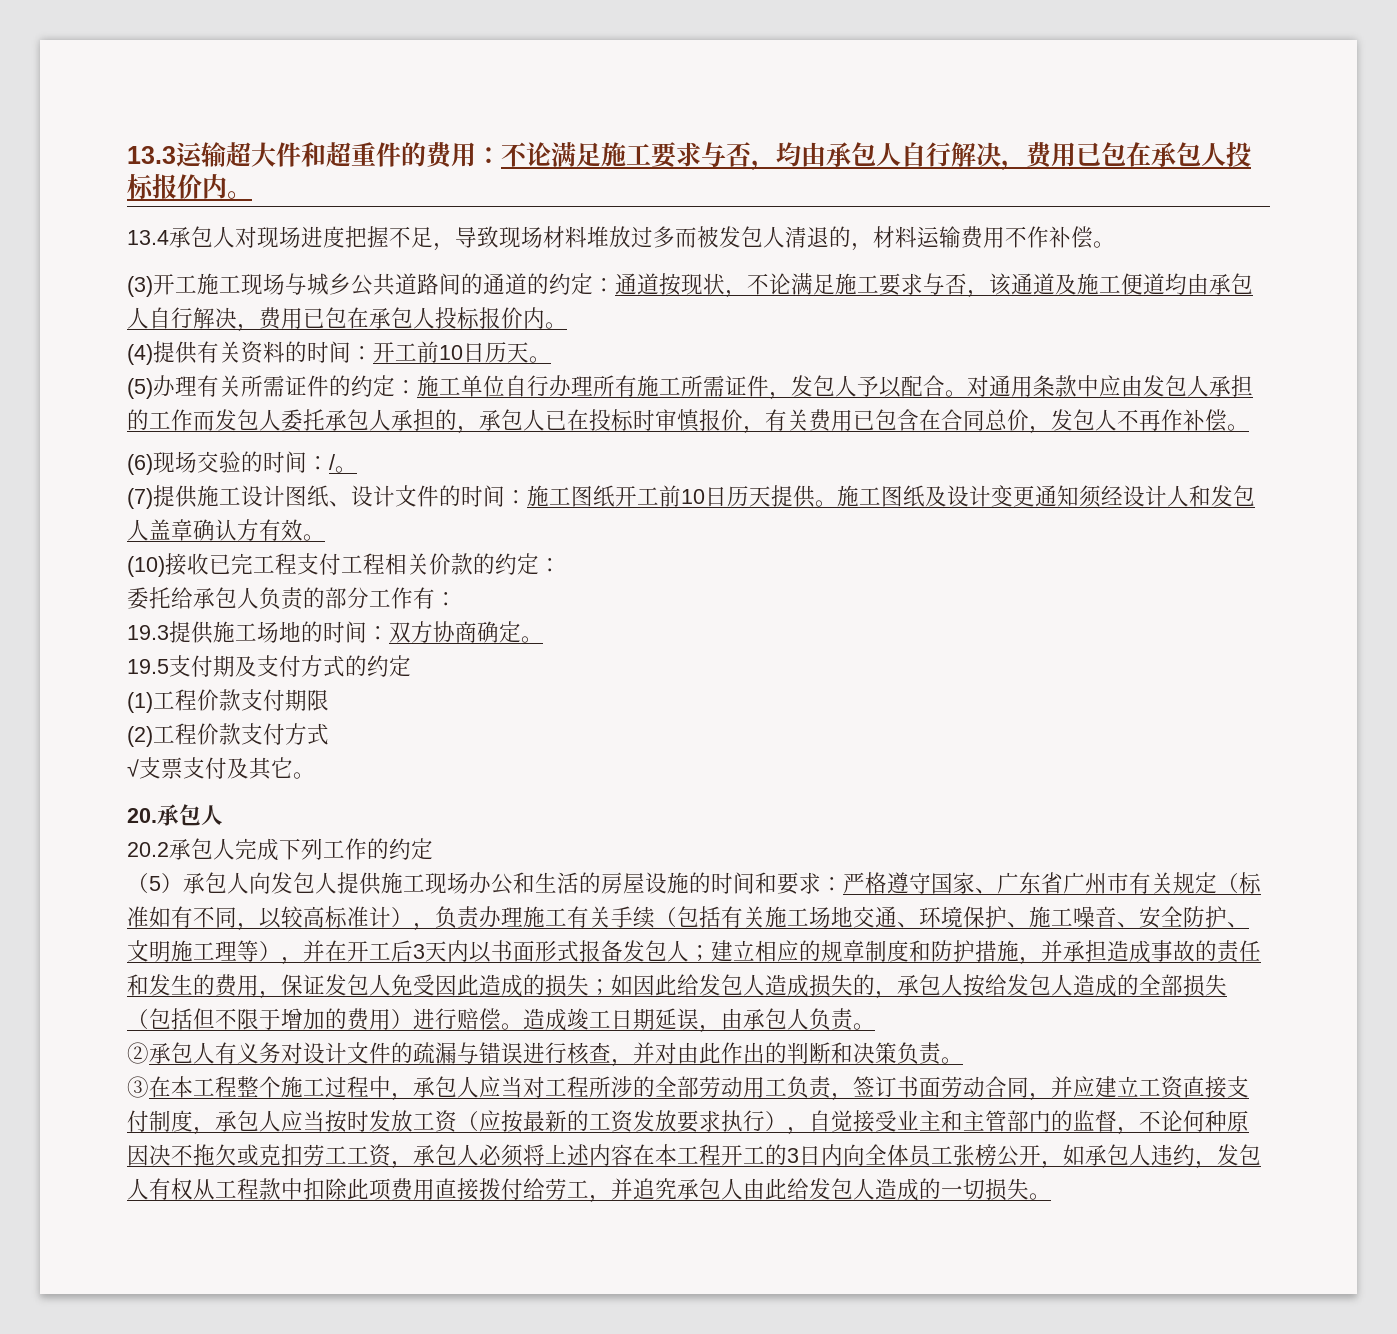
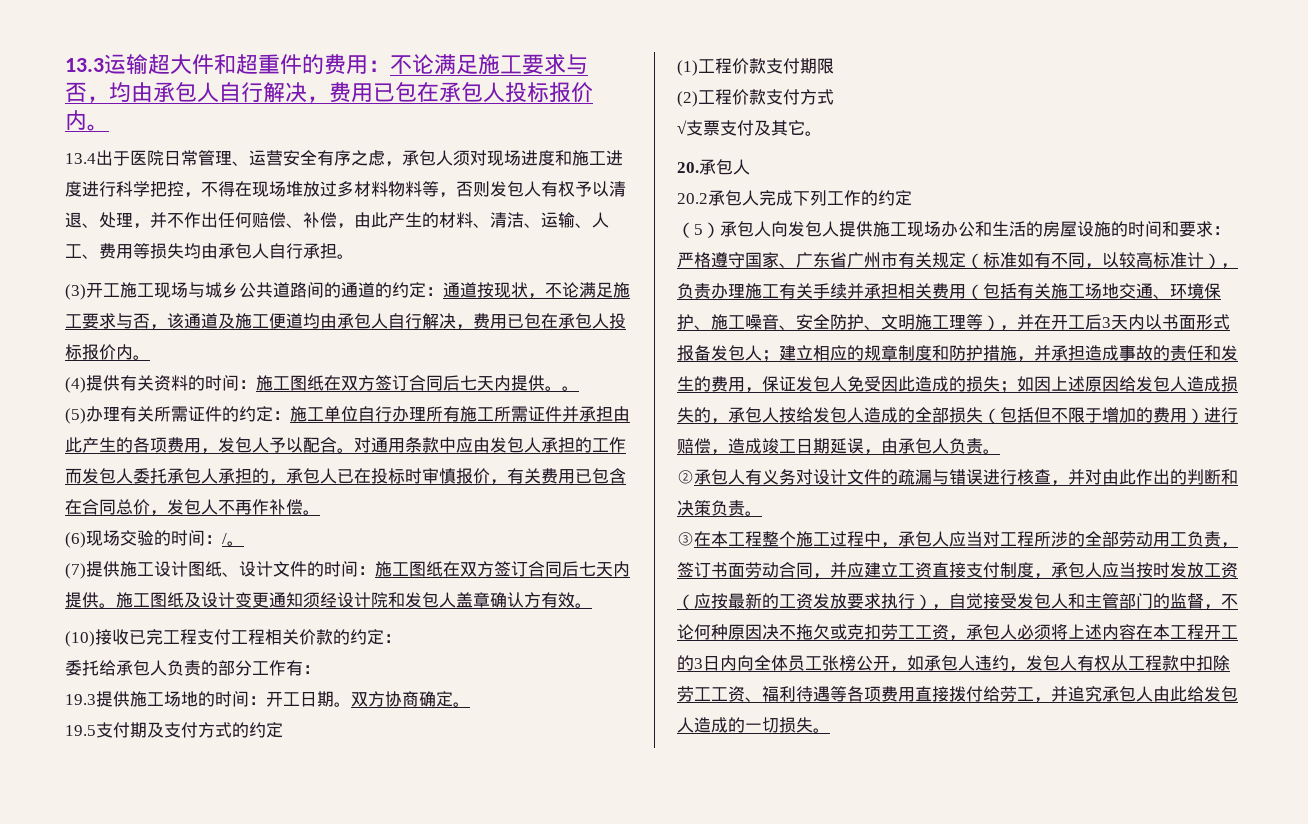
- 13.4承包人对现场进度把握不足，导致现场材料堆放过多而被发包人清退的，材料运输费用不作补偿。
+ 13.4出于医院日常管理、运营安全有序之虑，承包人须对现场进度和施工进度进行科学把控，不得在现场堆放过多材料物料等，否则发包人有权予以清退、处理，并不作出任何赔偿、补偿，由此产生的材料、清洁、运输、人工、费用等损失均由承包人自行承担。
- (4)提供有关资料的时间：开工前10日历天。
+ (4)提供有关资料的时间：施工图纸在双方签订合同后七天内提供。。
- (5)办理有关所需证件的约定：施工单位自行办理所有施工所需证件，发包人予以配合。
+ (5)办理有关所需证件的约定：施工单位自行办理所有施工所需证件并承担由此产生的各项费用，发包人予以配合。
- (7)提供施工设计图纸、设计文件的时间：施工图纸开工前10日历天提供。
+ (7)提供施工设计图纸、设计文件的时间：施工图纸在双方签订合同后七天内提供。
- 施工图纸及设计变更通知须经设计人和发包人盖章确认方有效。
+ 施工图纸及设计变更通知须经设计院和发包人盖章确认方有效。
- 19.3提供施工场地的时间：双方协商确定。
+ 19.3提供施工场地的时间：开工日期。双方协商确定。
- 严格遵守国家、广东省广州市有关规定（标准如有不同，以较高标准计），负责办理施工有关手续（包括有关施工场地交通、环境保护、施工噪音、安全防护、文明施工理等），并在开工后3天内以书面形式报备发包人；
+ 严格遵守国家、广东省广州市有关规定（标准如有不同，以较高标准计），负责办理施工有关手续并承担相关费用（包括有关施工场地交通、环境保护、施工噪音、安全防护、文明施工理等），并在开工后3天内以书面形式报备发包人；
- 如因此给发包人造成损失的，承包人按给发包人造成的全部损失（包括但不限于增加的费用）进行赔偿。造成竣工日期延误，由承包人负责。
+ 如因上述原因给发包人造成损失的，承包人按给发包人造成的全部损失（包括但不限于增加的费用）进行赔偿，造成竣工日期延误，由承包人负责。
- ③在本工程整个施工过程中，承包人应当对工程所涉的全部劳动用工负责，签订书面劳动合同，并应建立工资直接支付制度，承包人应当按时发放工资（应按最新的工资发放要求执行），自觉接受业主和主管部门的监督，不论何种原因决不拖欠或克扣劳工工资，承包人必须将上述内容在本工程开工的3日内向全体员工张榜公开，如承包人违约，发包人有权从工程款中扣除此项费用直接拨付给劳工，并追究承包人由此给发包人造成的一切损失。
+ ③在本工程整个施工过程中，承包人应当对工程所涉的全部劳动用工负责，签订书面劳动合同，并应建立工资直接支付制度，承包人应当按时发放工资（应按最新的工资发放要求执行），自觉接受发包人和主管部门的监督，不论何种原因决不拖欠或克扣劳工工资，承包人必须将上述内容在本工程开工的3日内向全体员工张榜公开，如承包人违约，发包人有权从工程款中扣除劳工工资、福利待遇等各项费用直接拨付给劳工，并追究承包人由此给发包人造成的一切损失。

